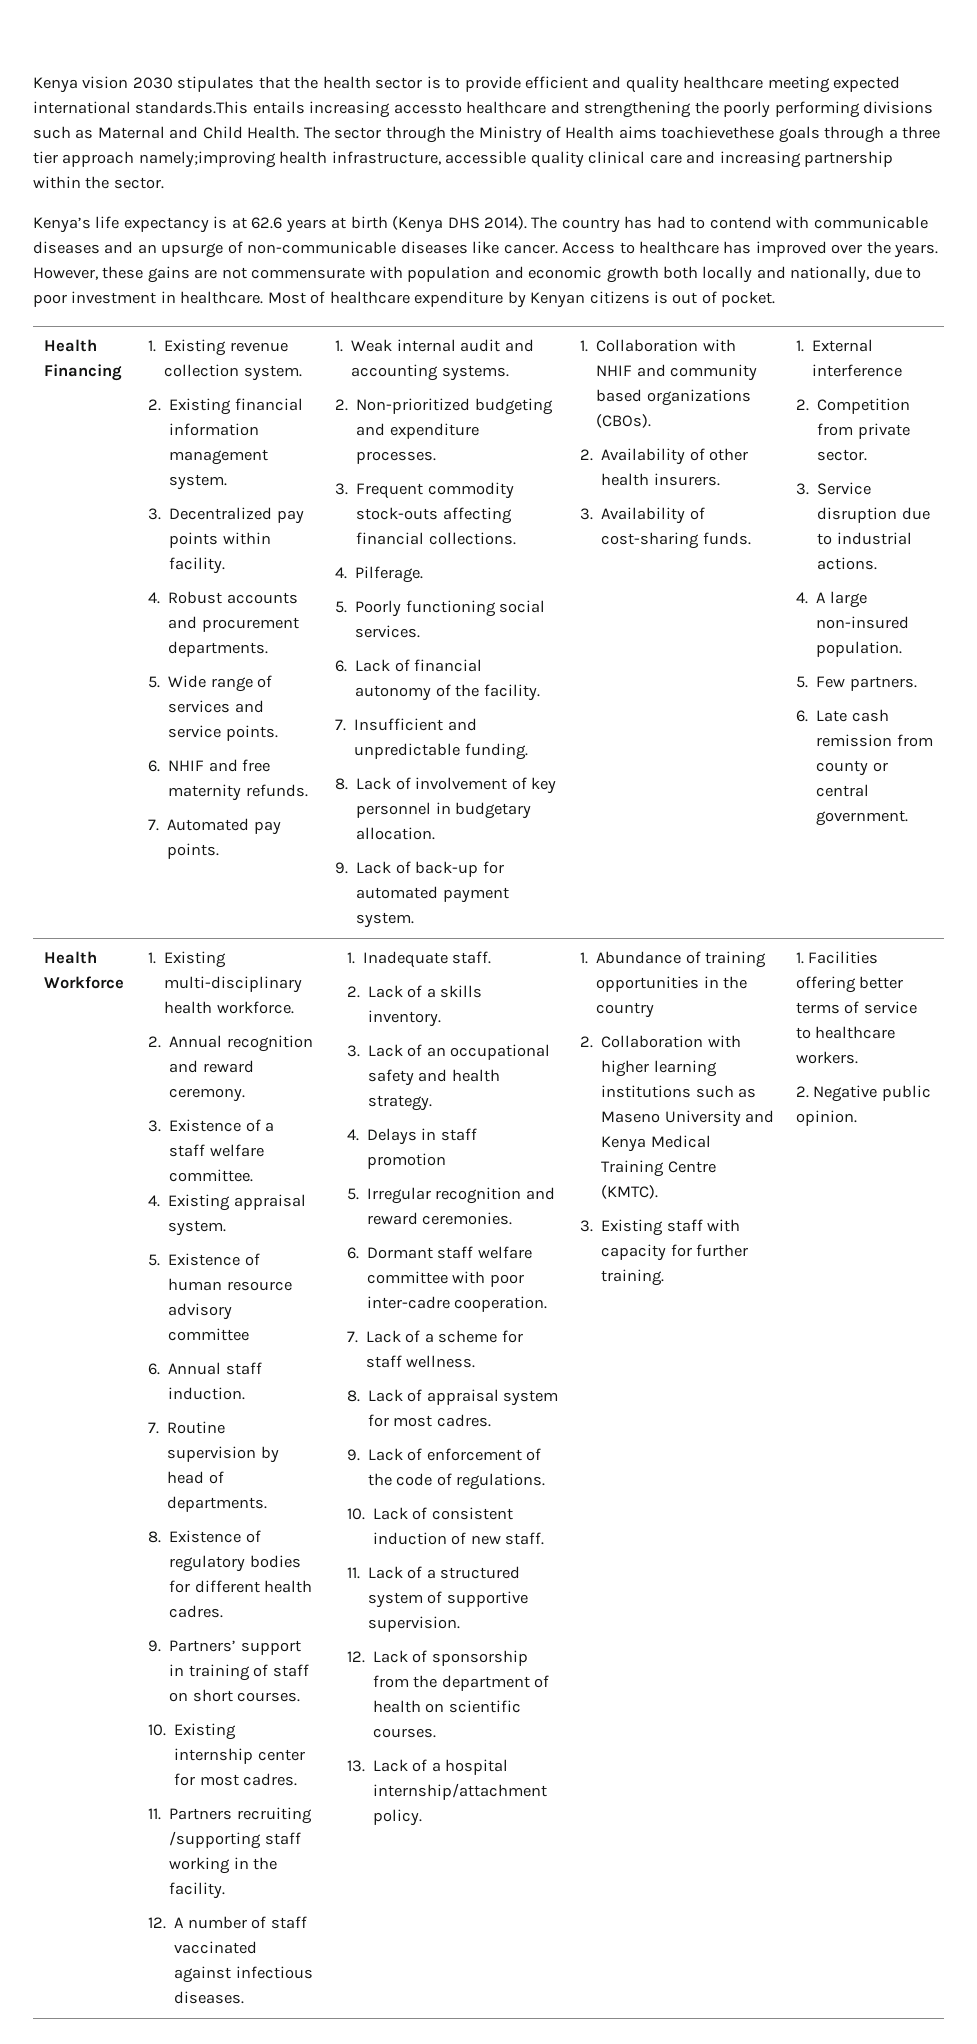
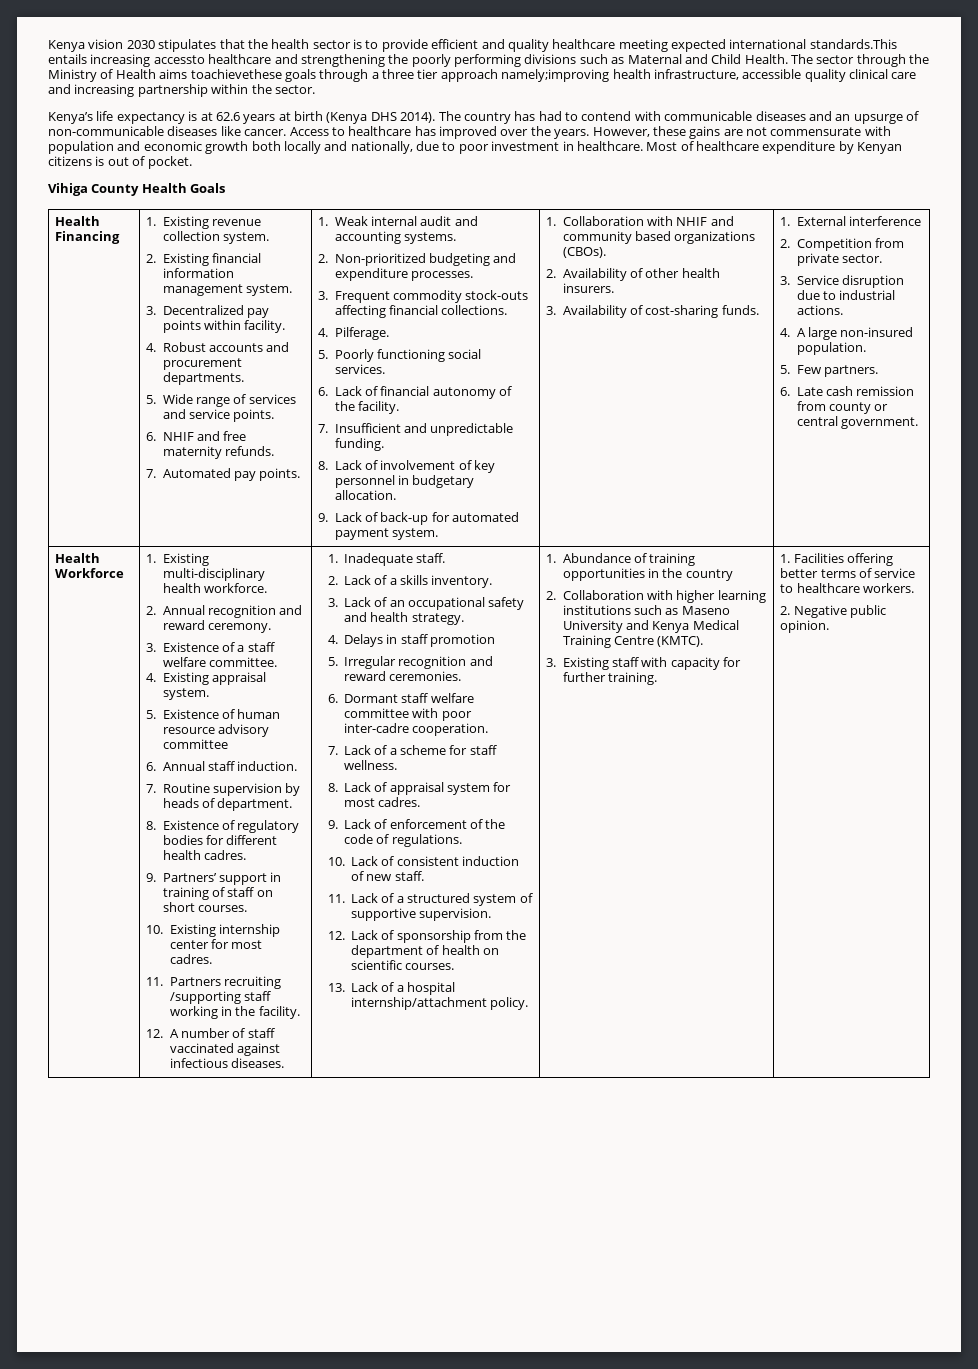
+ Vihiga County Health Goals
- 7. Routine supervision by head of departments.
+ 7. Routine supervision by heads of department.

